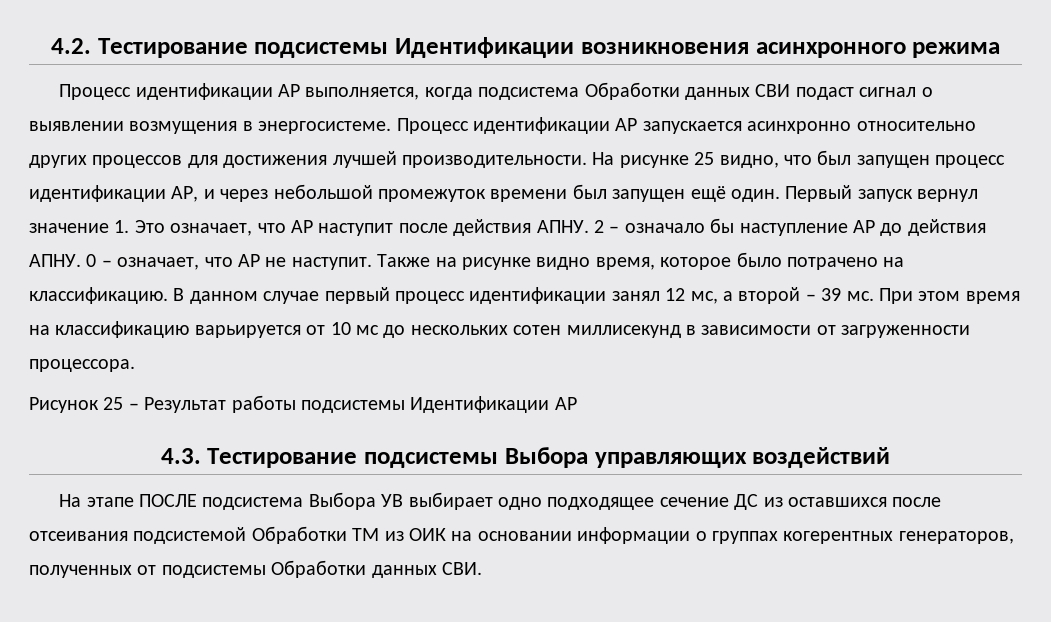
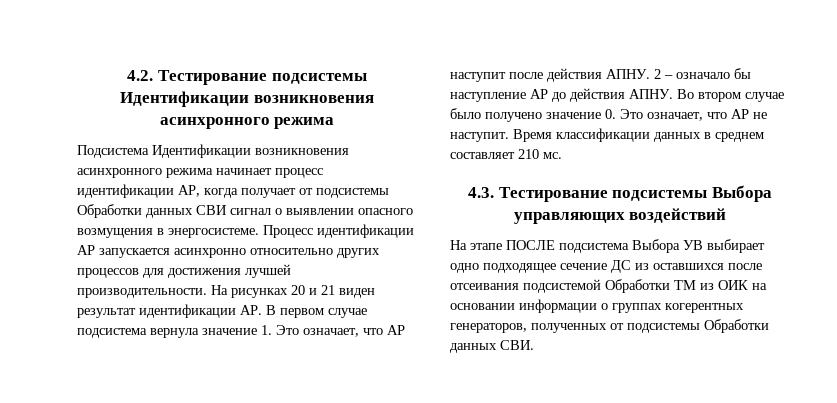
- Процесс идентификации АР выполняется, когда подсистема Обработки данных СВИ подаст сигнал о выявлении возмущения в энергосистеме.
+ Подсистема Идентификации возникновения асинхронного режима начинает процесс идентификации АР, когда получает от подсистемы Обработки данных СВИ сигнал о выявлении опасного возмущения в энергосистеме.
- На рисунке 25 видно, что был запущен процесс идентификации АР, и через небольшой промежуток времени был запущен ещё один. Первый запуск вернул значение 1. Это означает, что АР наступит после действия АПНУ.
+ На рисунках 20 и 21 виден результат идентификации АР. В первом случае подсистема вернула значение 1. Это означает, что АР наступит после действия АПНУ.
- 0 – означает, что АР не наступит.
+ Во втором случае было получено значение 0. Это означает, что АР не наступит.
- Также на рисунке видно время, которое было потрачено на классификацию. В данном случае первый процесс идентификации занял 12 мс, а второй – 39 мс. При этом время на классификацию варьируется от 10 мс до нескольких сотен миллисекунд в зависимости от загруженности процессора.
- Рисунок 25 – Результат работы подсистемы Идентификации АР
+ Время классификации данных в среднем составляет 210 мс.

